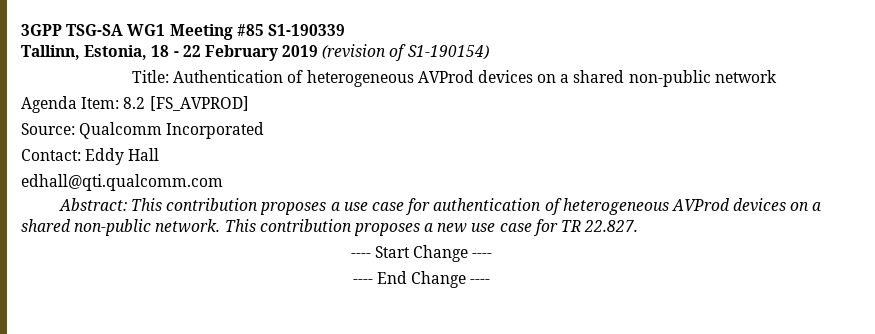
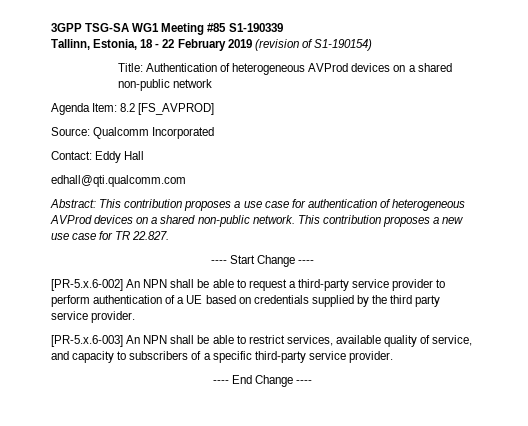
+ [PR-5.x.6-002] An NPN shall be able to request a third-party service provider to perform authentication of a UE based on credentials supplied by the third party service provider.
+ [PR-5.x.6-003] An NPN shall be able to restrict services, available quality of service, and capacity to subscribers of a specific third-party service provider.

